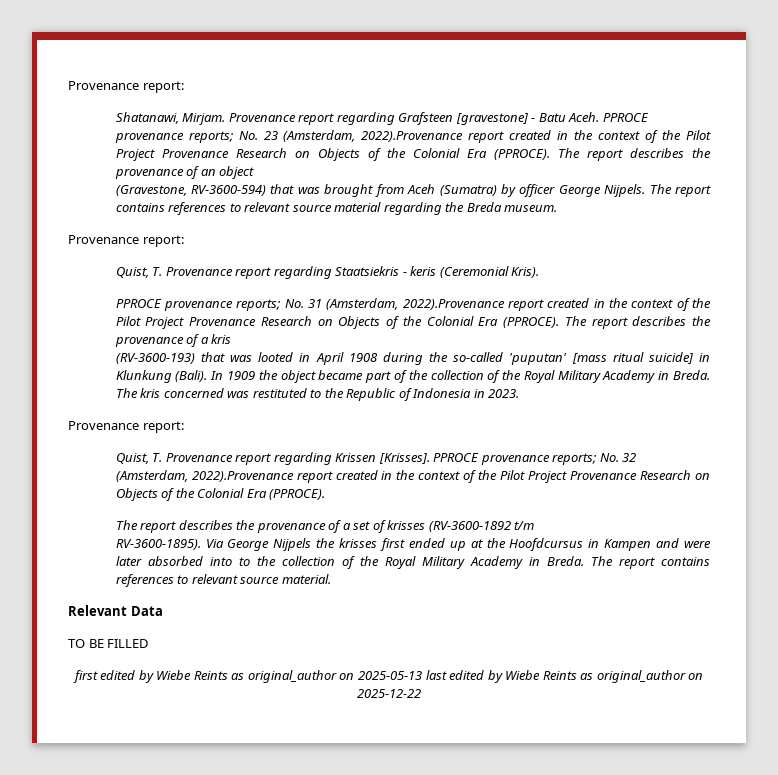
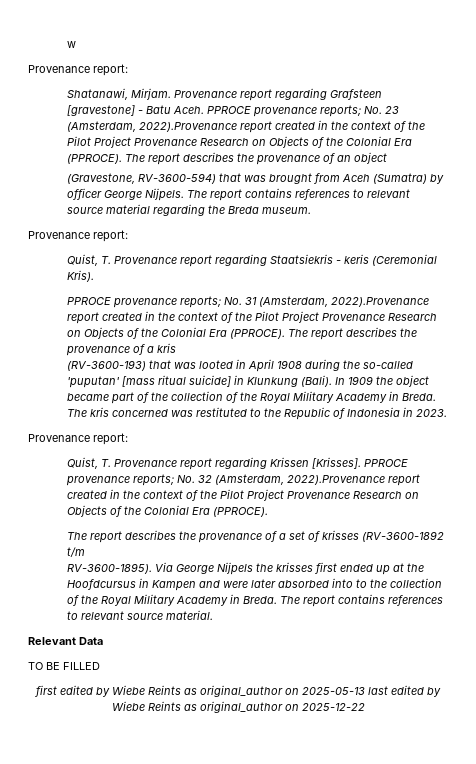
+ w

